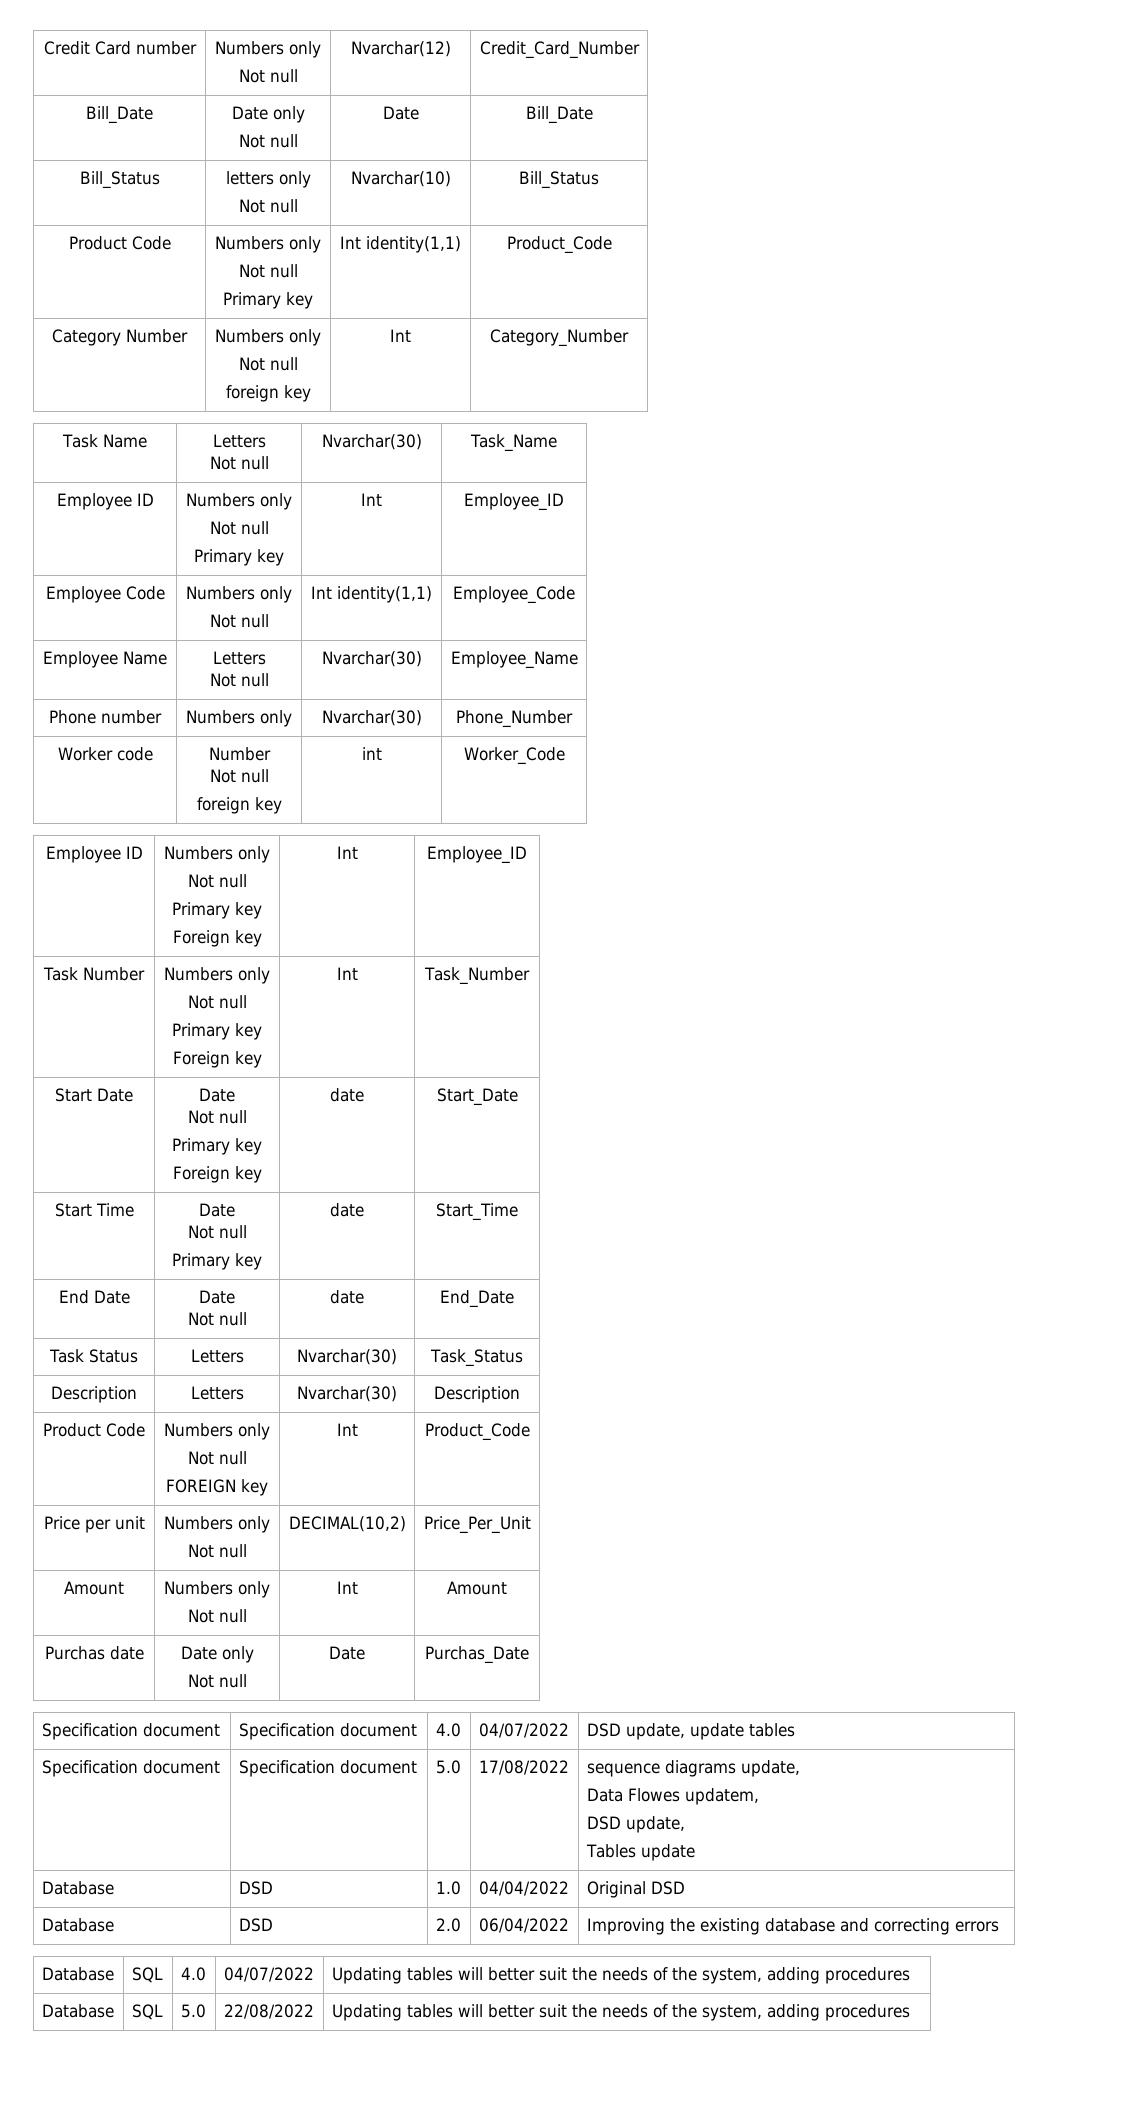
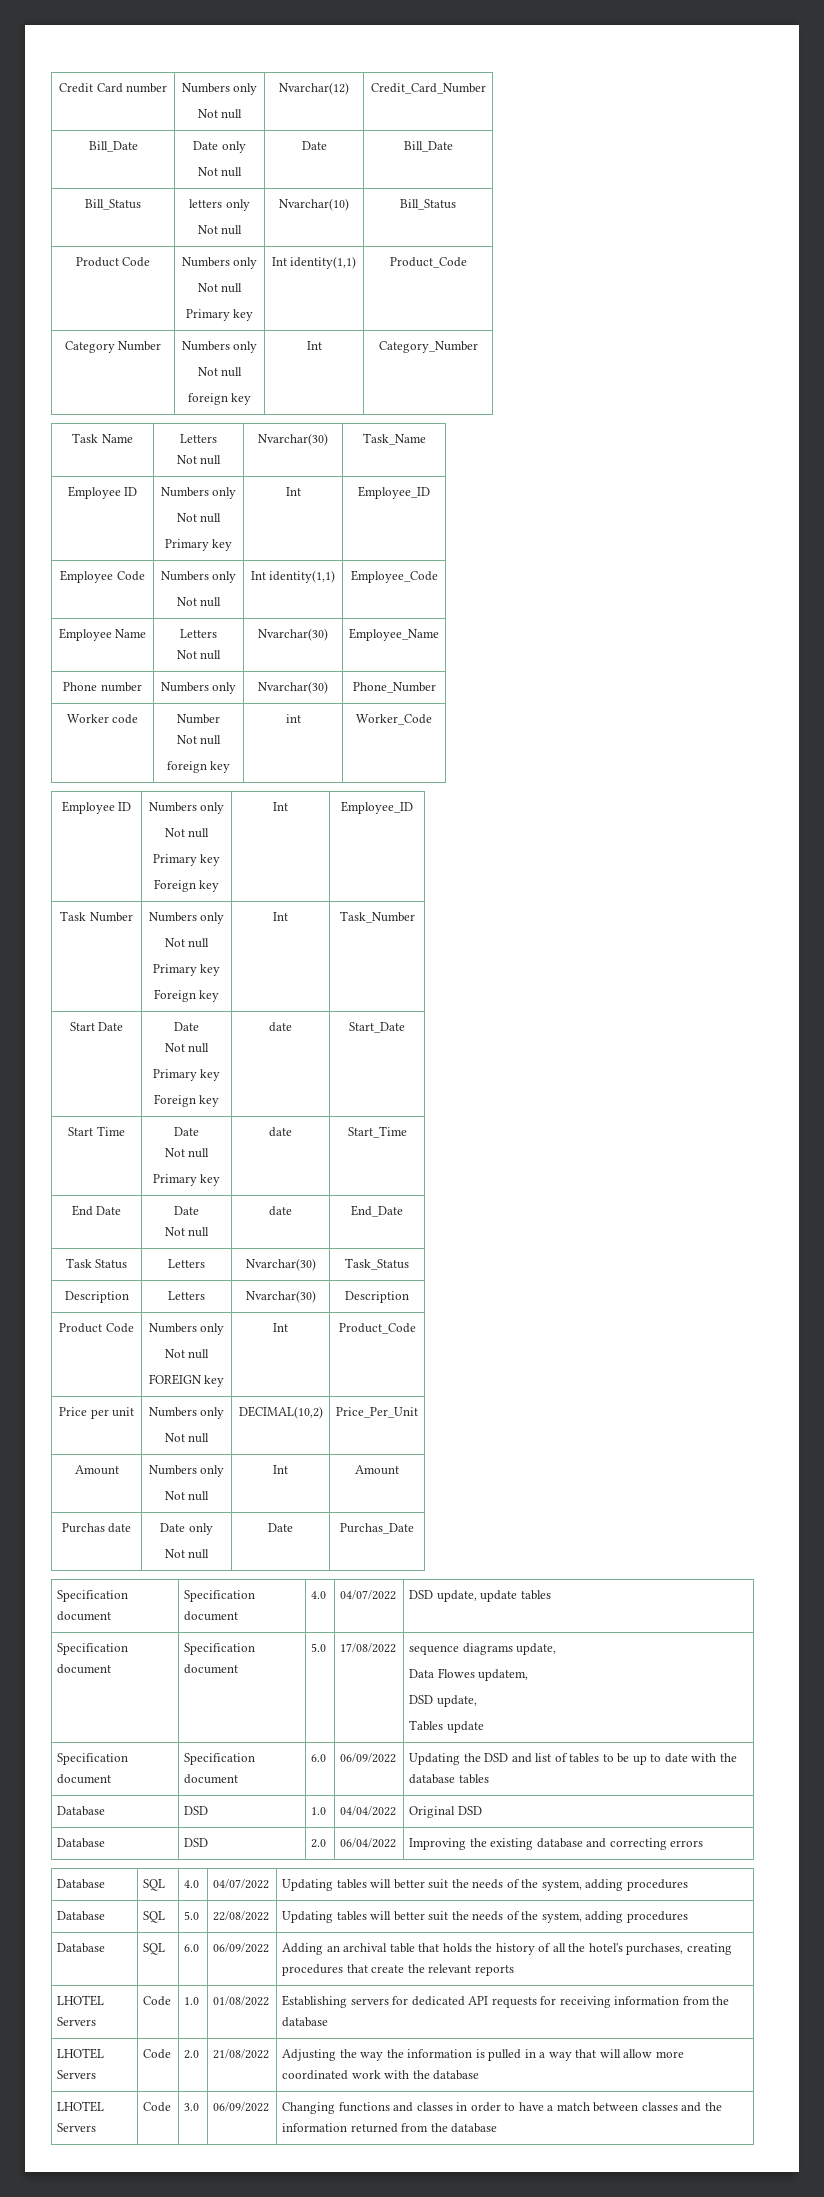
+ Specification document | Specification document | 6.0 | 06/09/2022 | Updating the DSD and list of tables to be up to date with the database tables
+ Database | SQL | 6.0 | 06/09/2022 | Adding an archival table that holds the history of all the hotel's purchases, creating procedures that create the relevant reports
+ LHOTEL Servers | Code | 1.0 | 01/08/2022 | Establishing servers for dedicated API requests for receiving information from the database
+ LHOTEL Servers | Code | 2.0 | 21/08/2022 | Adjusting the way the information is pulled in a way that will allow more coordinated work with the database
+ LHOTEL Servers | Code | 3.0 | 06/09/2022 | Changing functions and classes in order to have a match between classes and the information returned from the database

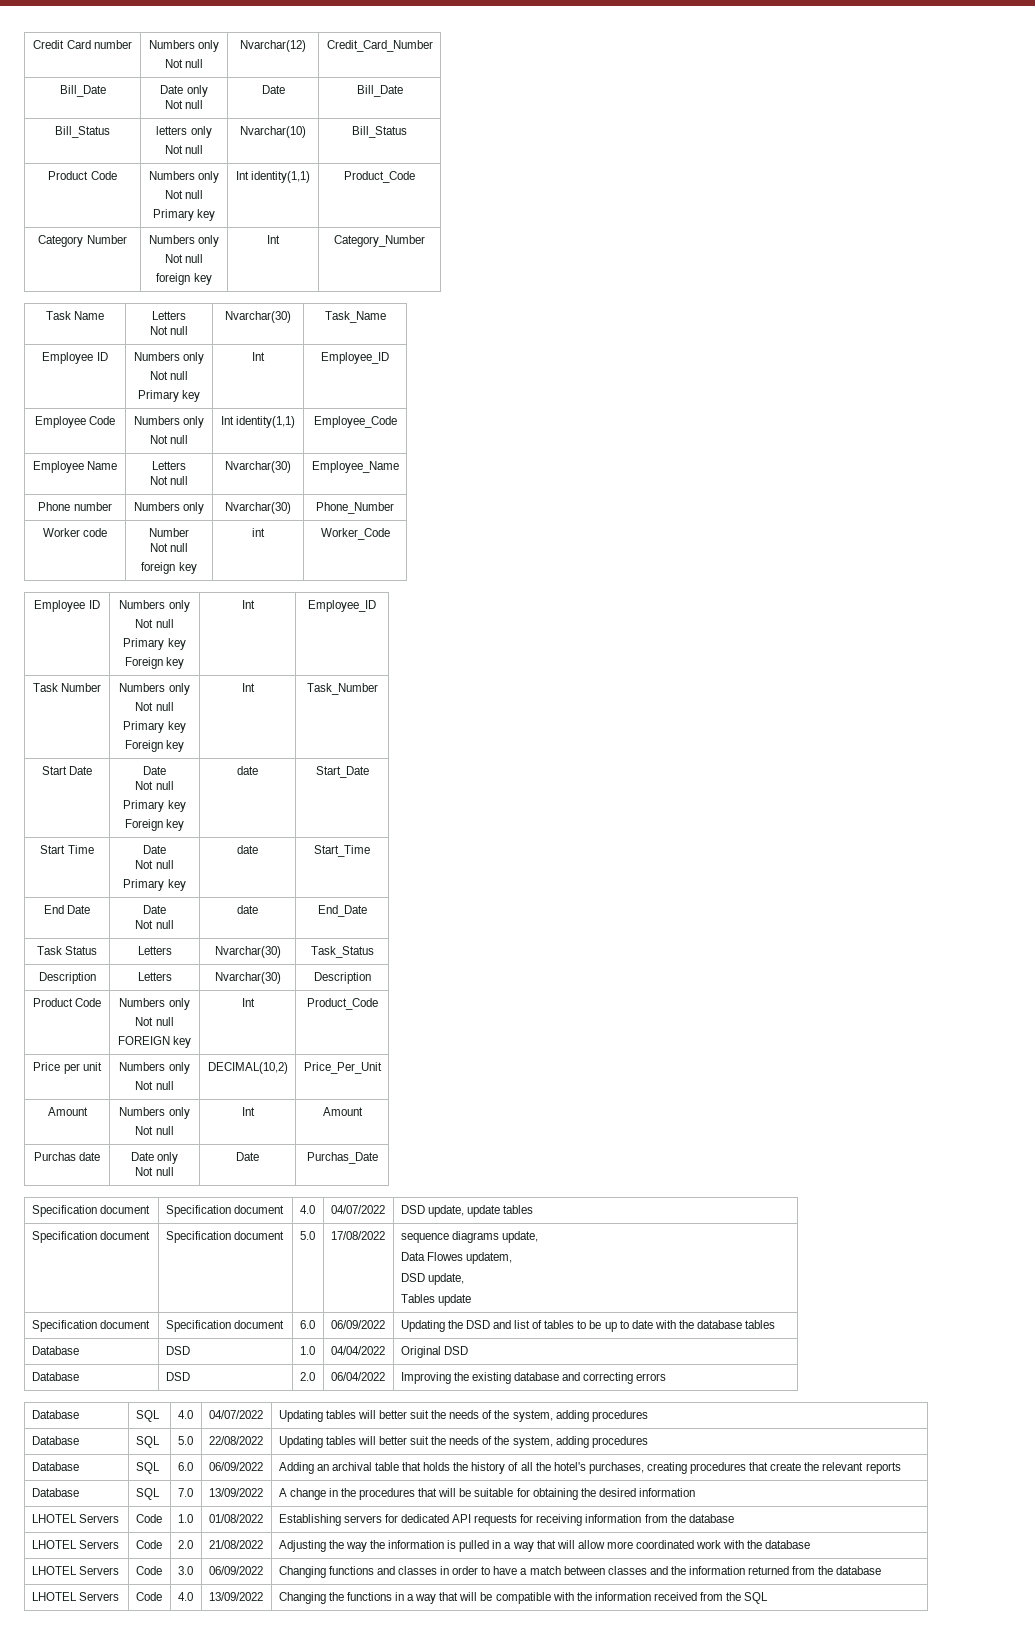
+ Database | SQL | 7.0 | 13/09/2022 | A change in the procedures that will be suitable for obtaining the desired information
+ LHOTEL Servers | Code | 4.0 | 13/09/2022 | Changing the functions in a way that will be compatible with the information received from the SQL

